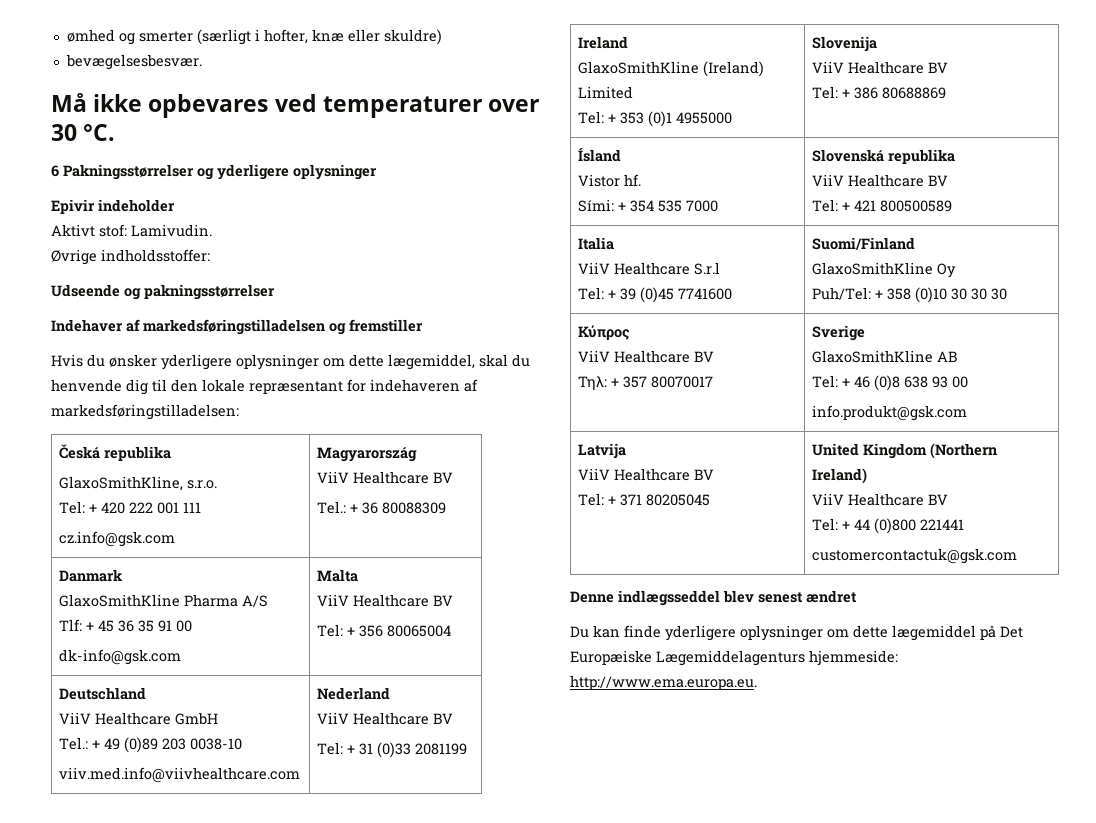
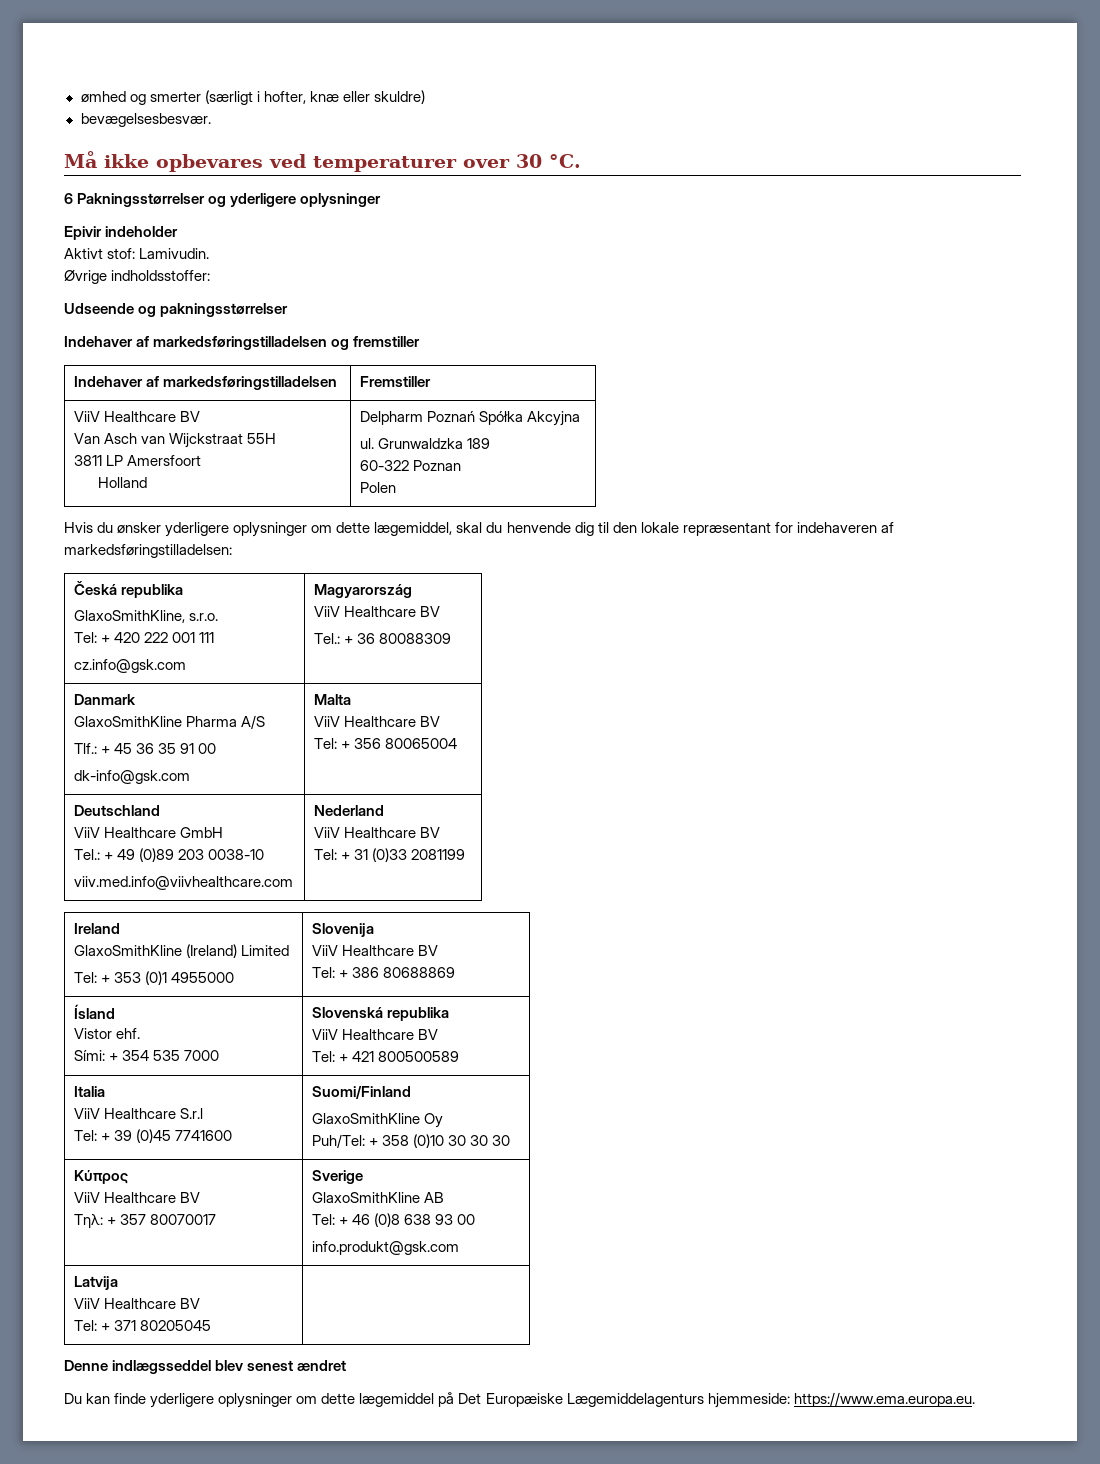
+ Indehaver af markedsføringstilladelsen | Fremstiller
+ ViiV Healthcare BV
+ Van Asch van Wijckstraat 55H
+ 3811 LP Amersfoort
+ Holland | Delpharm Poznań Spółka Akcyjna
+ ul. Grunwaldzka 189
+ 60-322 Poznan
+ Polen
  Danmark
  GlaxoSmithKline Pharma A/S
- Tlf: + 45 36 35 91 00
+ Tlf.: + 45 36 35 91 00
  Ísland
- Vistor hf.
+ Vistor ehf.
  Latvija
  ViiV Healthcare BV
- Tel: + 371 80205045 | United Kingdom (Northern Ireland)
- ViiV Healthcare BV
- Tel: + 44 (0)800 221441
- customercontactuk@gsk.com
+ Tel: + 371 80205045 |
- Du kan finde yderligere oplysninger om dette lægemiddel på Det Europæiske Lægemiddelagenturs hjemmeside: http://www.ema.europa.eu.
+ Du kan finde yderligere oplysninger om dette lægemiddel på Det Europæiske Lægemiddelagenturs hjemmeside: https://www.ema.europa.eu.

